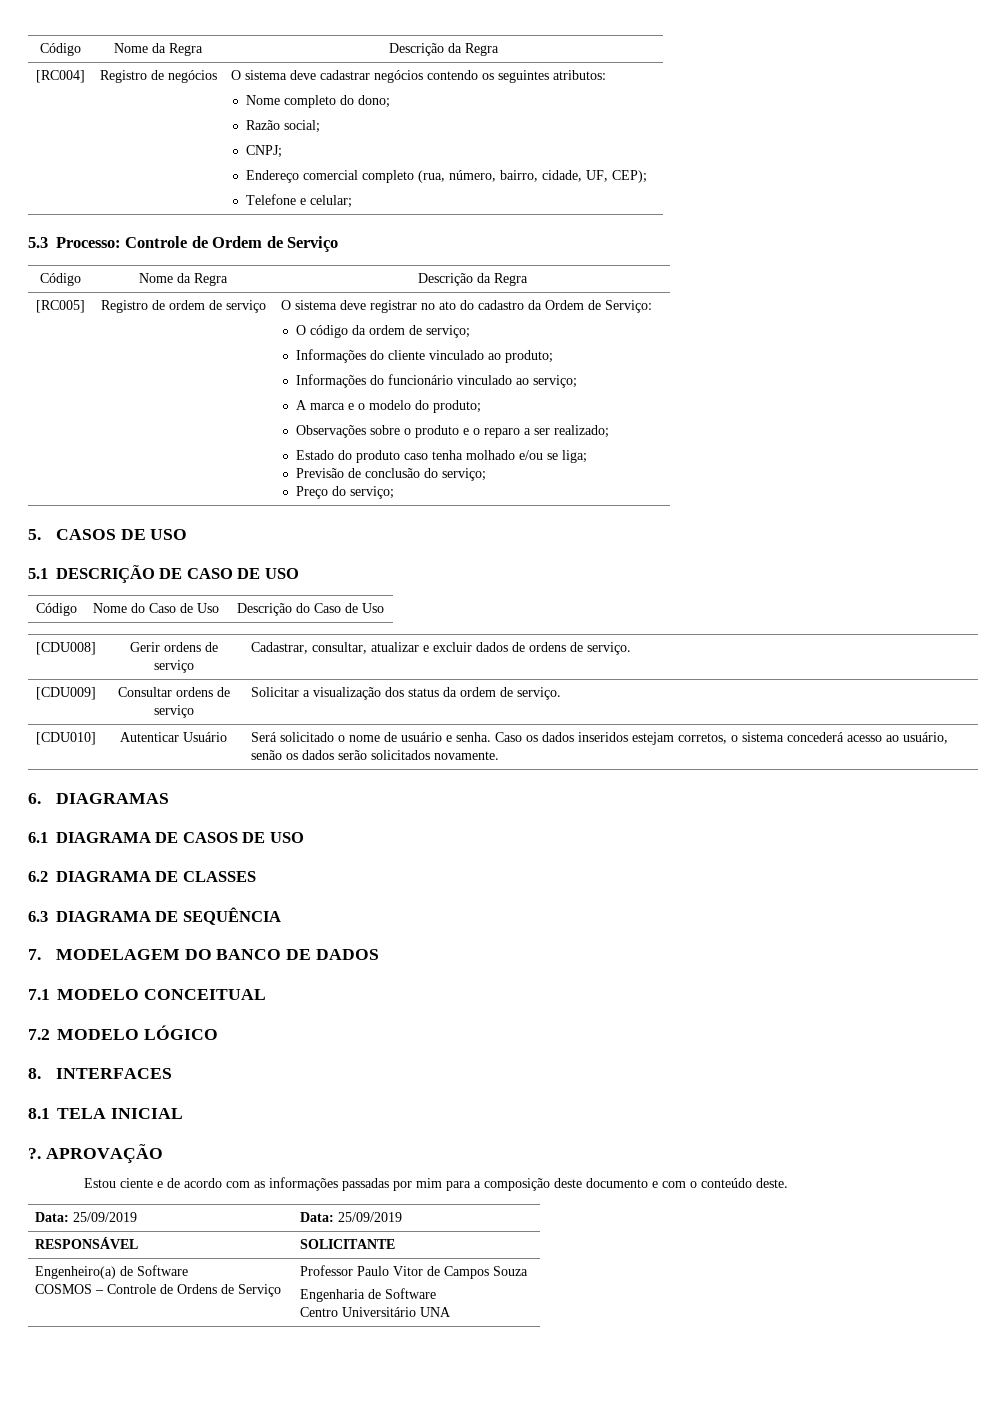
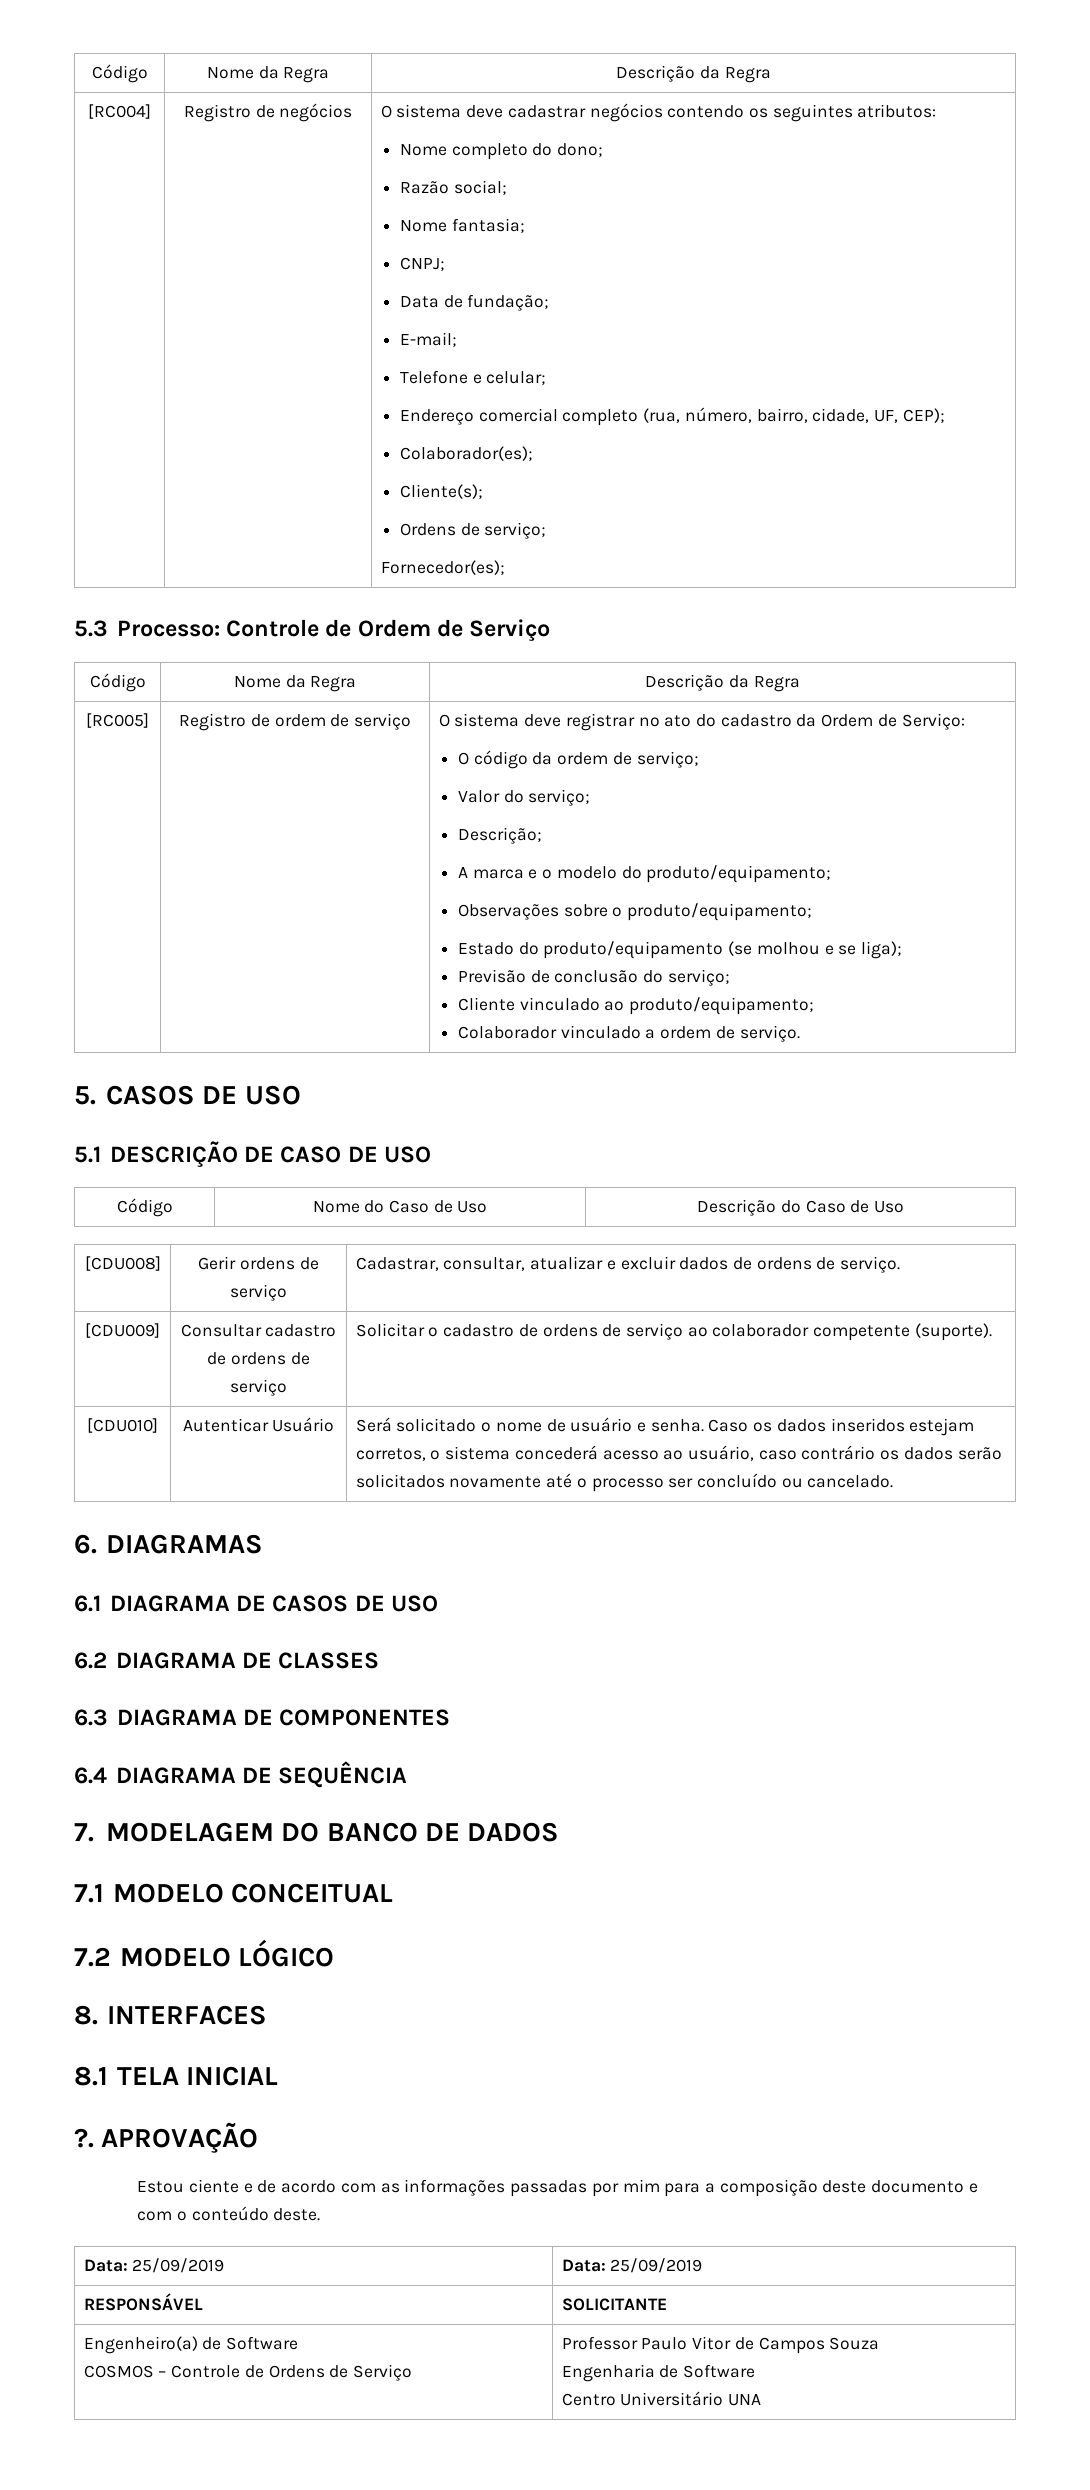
+ Nome fantasia;
+ Data de fundação;
+ E-mail;
+ Telefone e celular;
- Telefone e celular;
+ Colaborador(es);
+ Cliente(s);
+ Ordens de serviço;
+ Fornecedor(es);
- Informações do cliente vinculado ao produto;
- Informações do funcionário vinculado ao serviço;
+ Valor do serviço;
+ Descrição;
- A marca e o modelo do produto;
+ A marca e o modelo do produto/equipamento;
- Observações sobre o produto e o reparo a ser realizado;
- Estado do produto caso tenha molhado e/ou se liga;
+ Observações sobre o produto/equipamento;
+ Estado do produto/equipamento (se molhou e se liga);
- Preço do serviço;
+ Cliente vinculado ao produto/equipamento;
+ Colaborador vinculado a ordem de serviço.
- [CDU009] | Consultar ordens de serviço | Solicitar a visualização dos status da ordem de serviço.
+ [CDU009] | Consultar cadastro de ordens de serviço | Solicitar o cadastro de ordens de serviço ao colaborador competente (suporte).
- [CDU010] | Autenticar Usuário | Será solicitado o nome de usuário e senha. Caso os dados inseridos estejam corretos, o sistema concederá acesso ao usuário, senão os dados serão solicitados novamente.
+ [CDU010] | Autenticar Usuário | Será solicitado o nome de usuário e senha. Caso os dados inseridos estejam corretos, o sistema concederá acesso ao usuário, caso contrário os dados serão solicitados novamente até o processo ser concluído ou cancelado.
- 6.3 DIAGRAMA DE SEQUÊNCIA
+ 6.3 DIAGRAMA DE COMPONENTES
+ 6.4 DIAGRAMA DE SEQUÊNCIA

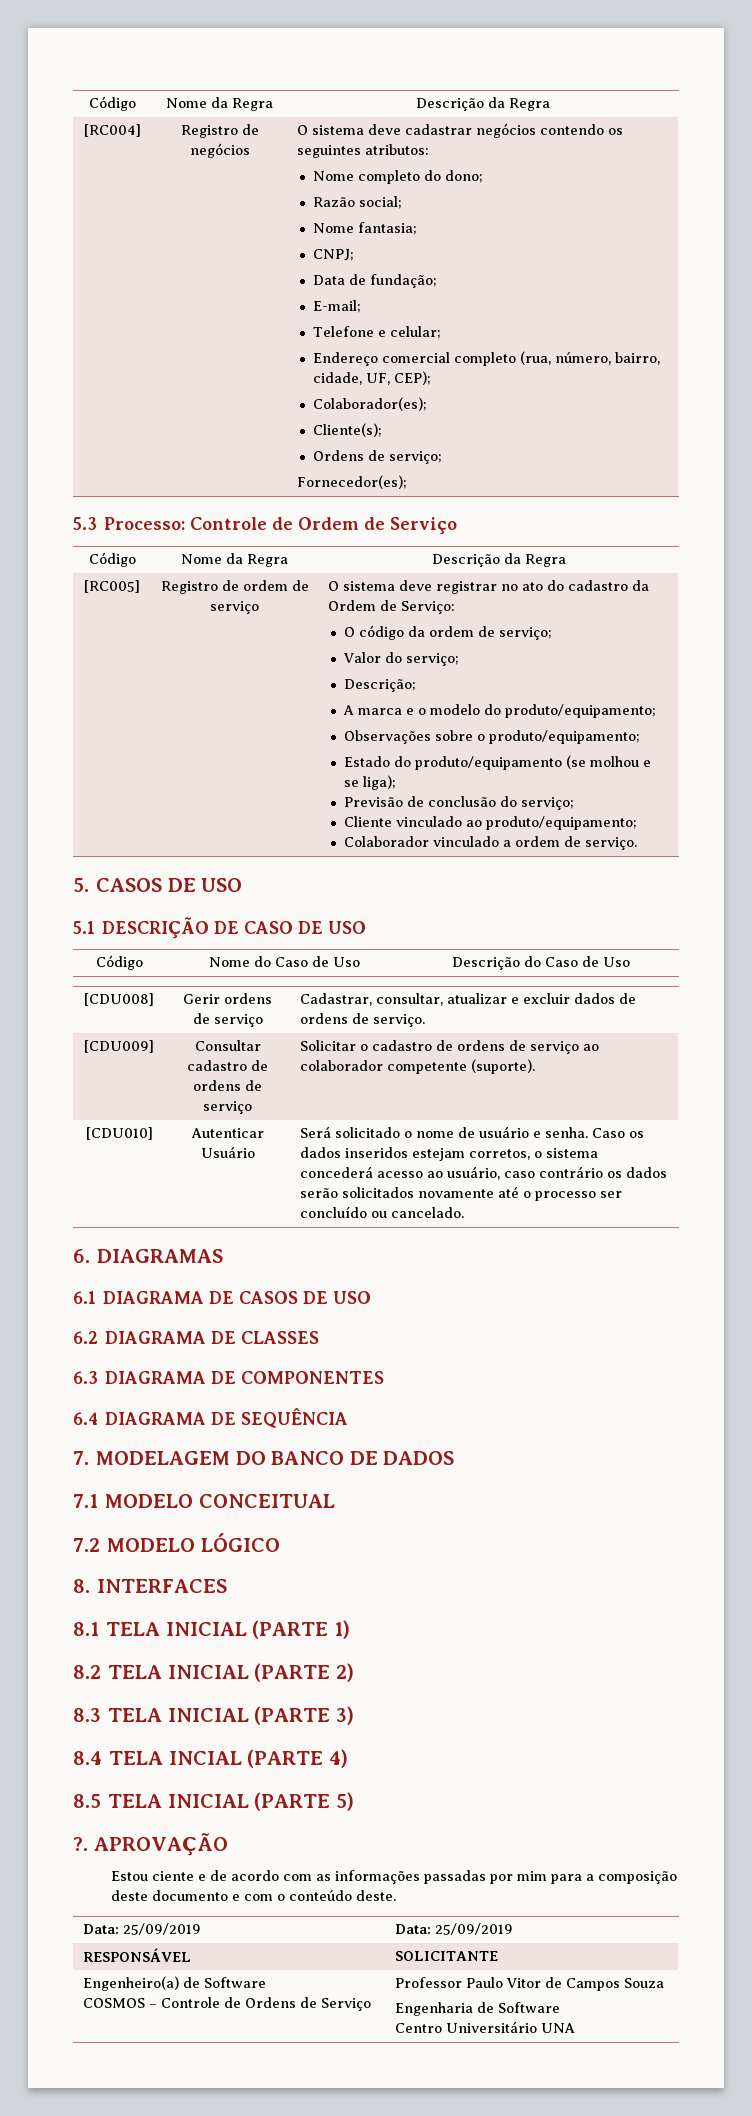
- 8.1 TELA INICIAL
+ 8.1 TELA INICIAL (PARTE 1)
+ 8.2 TELA INICIAL (PARTE 2)
+ 8.3 TELA INICIAL (PARTE 3)
+ 8.4 TELA INCIAL (PARTE 4)
+ 8.5 TELA INICIAL (PARTE 5)

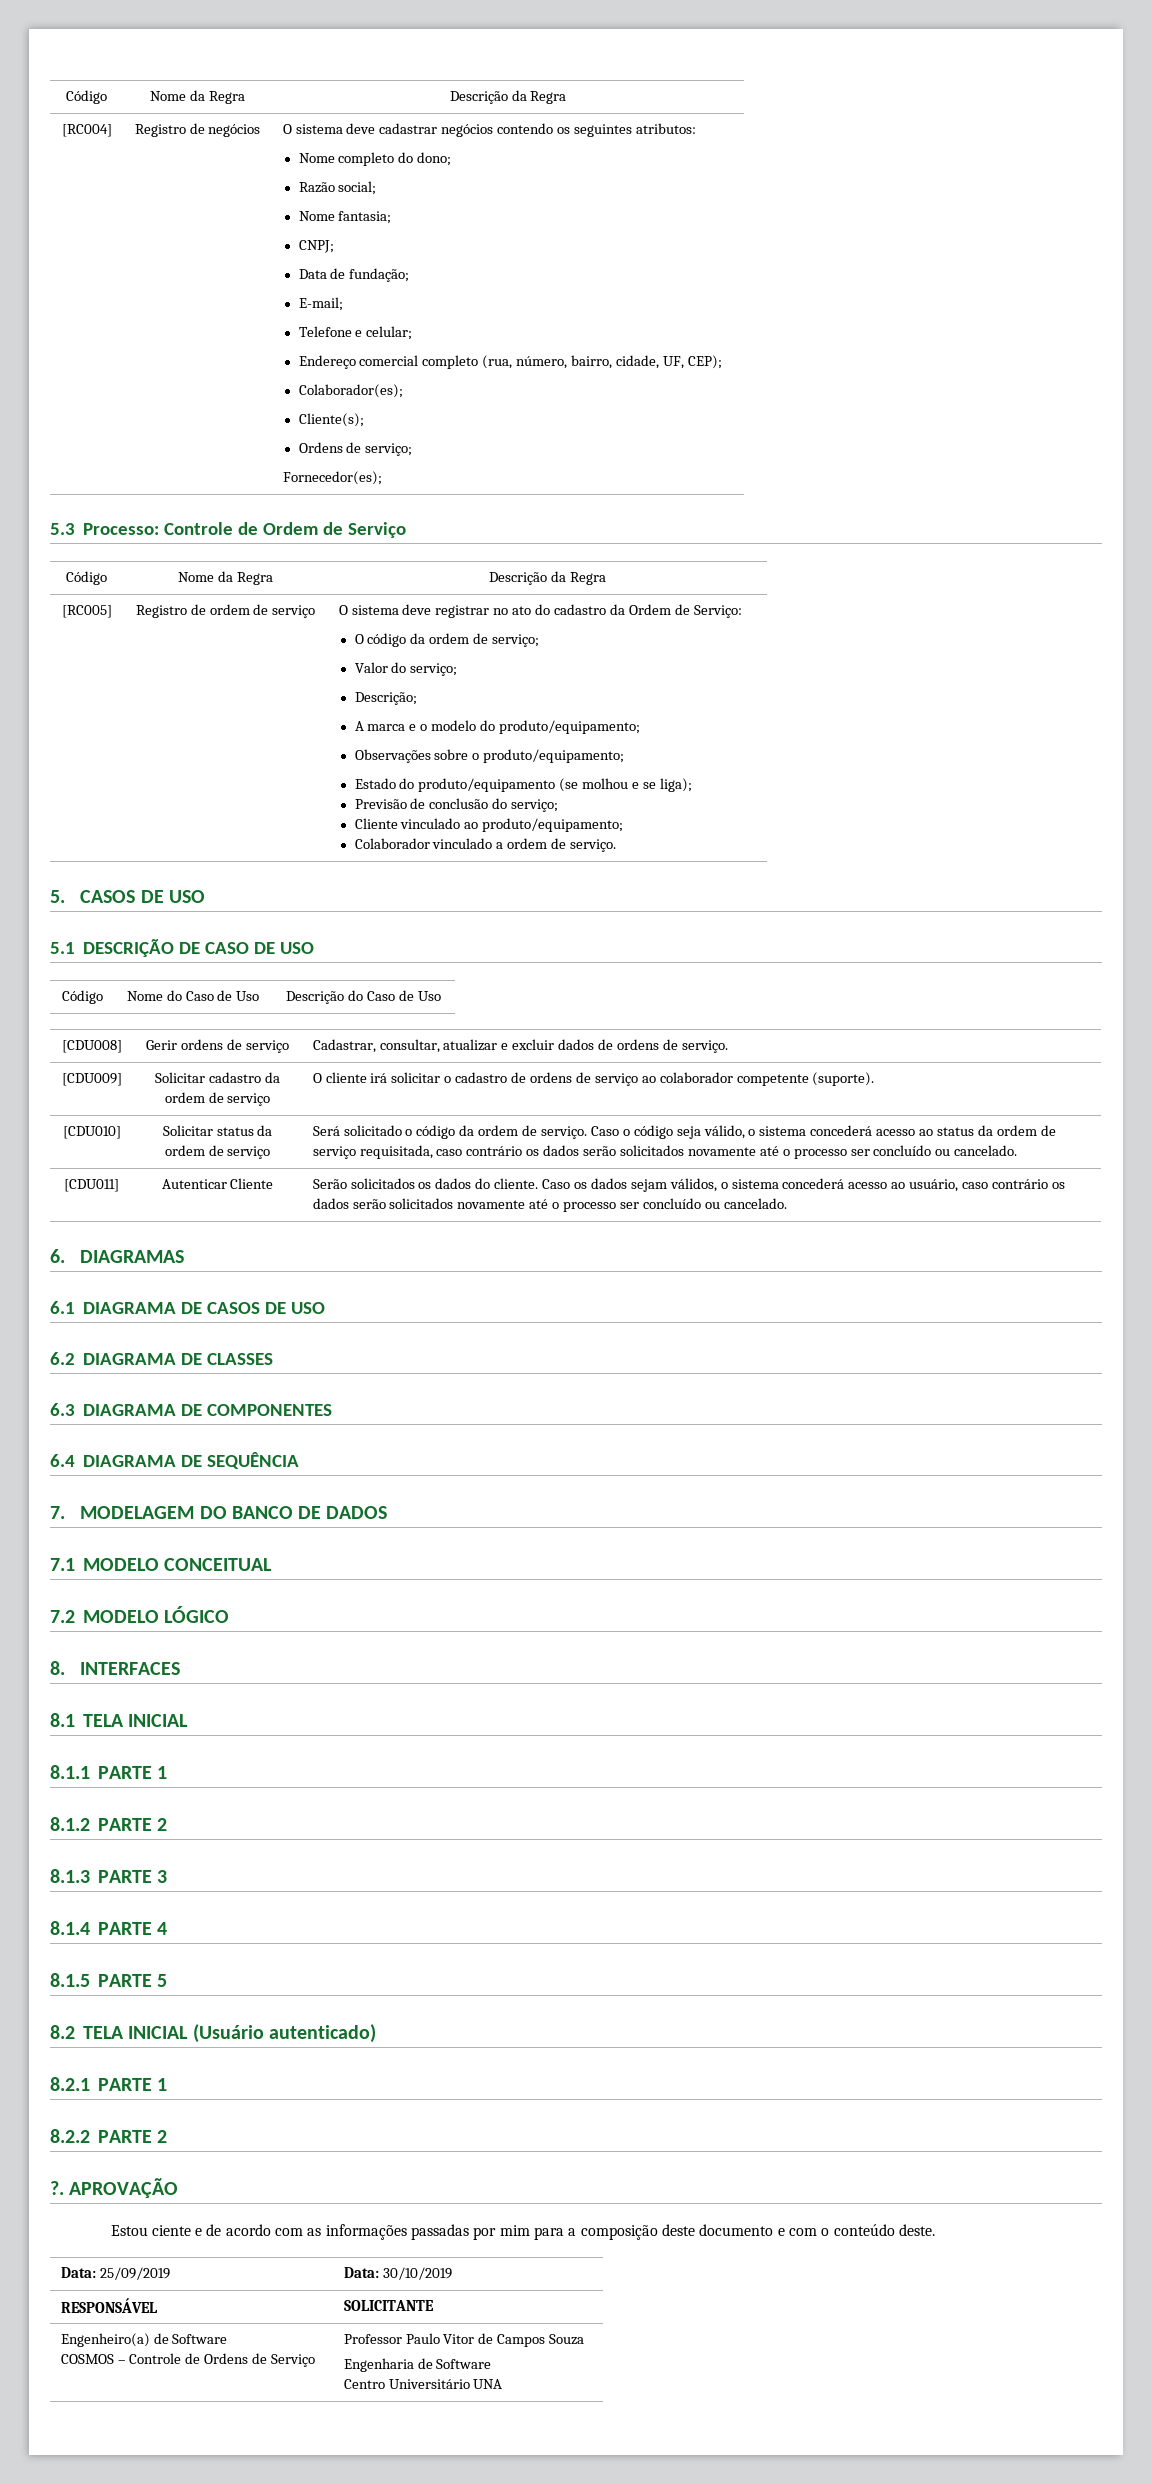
- [CDU009] | Consultar cadastro de ordens de serviço | Solicitar o cadastro de ordens de serviço ao colaborador competente (suporte).
+ [CDU009] | Solicitar cadastro da ordem de serviço | O cliente irá solicitar o cadastro de ordens de serviço ao colaborador competente (suporte).
- Autenticar Usuário | Será solicitado o nome de usuário e senha. Caso os dados inseridos estejam corretos, o sistema concederá acesso ao usuário, caso contrário os dados serão solicitados novamente até o processo ser concluído ou cancelado.
+ Solicitar status da ordem de serviço | Será solicitado o código da ordem de serviço. Caso o código seja válido, o sistema concederá acesso ao status da ordem de serviço requisitada, caso contrário os dados serão solicitados novamente até o processo ser concluído ou cancelado.
+ [CDU011] | Autenticar Cliente | Serão solicitados os dados do cliente. Caso os dados sejam válidos, o sistema concederá acesso ao usuário, caso contrário os dados serão solicitados novamente até o processo ser concluído ou cancelado.
- 8.1 TELA INICIAL (PARTE 1)
- 8.2 TELA INICIAL (PARTE 2)
- 8.3 TELA INICIAL (PARTE 3)
- 8.4 TELA INCIAL (PARTE 4)
- 8.5 TELA INICIAL (PARTE 5)
+ 8.1 TELA INICIAL
+ 8.1.1 PARTE 1
+ 8.1.2 PARTE 2
+ 8.1.3 PARTE 3
+ 8.1.4 PARTE 4
+ 8.1.5 PARTE 5
+ 8.2 TELA INICIAL (Usuário autenticado)
+ 8.2.1 PARTE 1
+ 8.2.2 PARTE 2
- Data: 25/09/2019 | Data: 25/09/2019
+ Data: 25/09/2019 | Data: 30/10/2019

